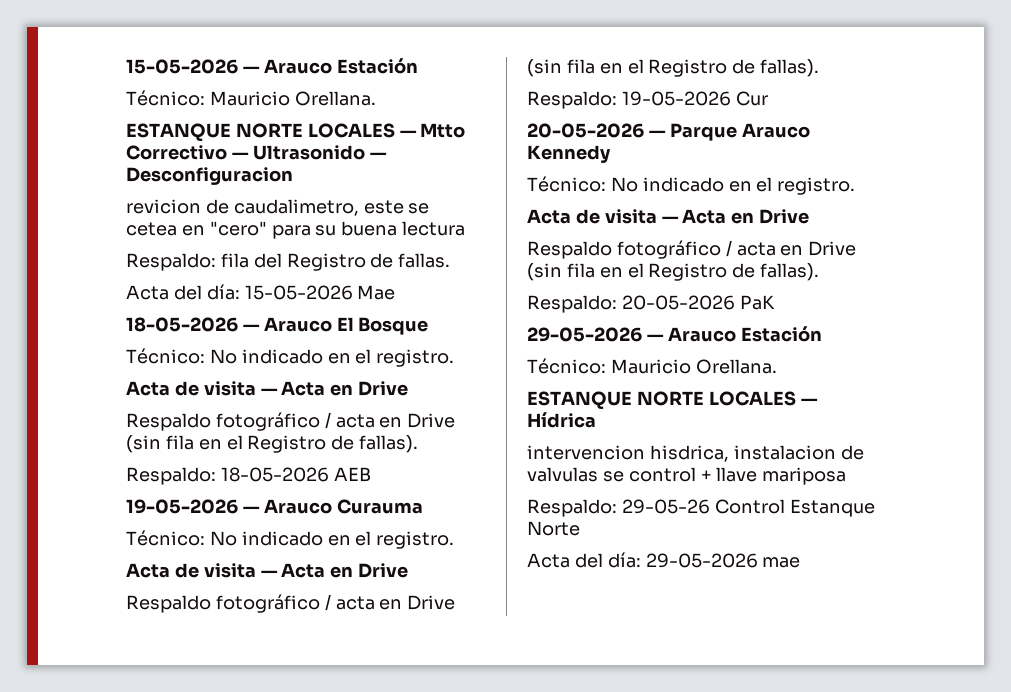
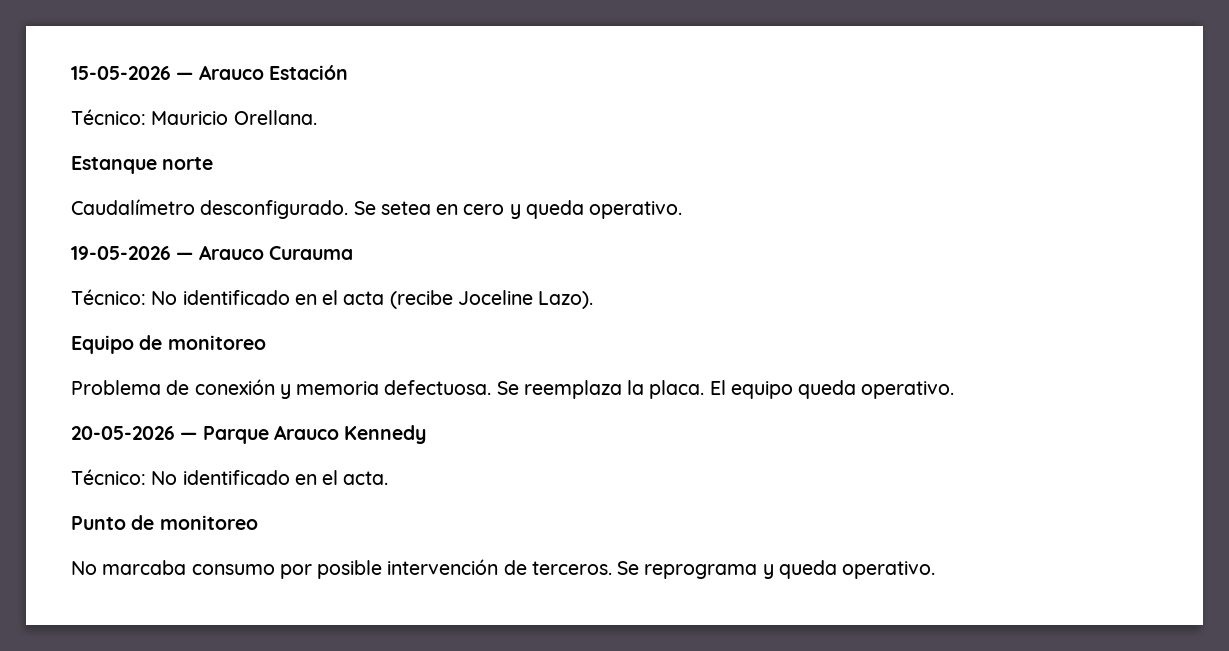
- ESTANQUE NORTE LOCALES — Mtto Correctivo — Ultrasonido — Desconfiguracion
- revicion de caudalimetro, este se cetea en "cero" para su buena lectura
- Respaldo: fila del Registro de fallas.
- Acta del día: 15-05-2026 Mae
- 18-05-2026 — Arauco El Bosque
- Técnico: No indicado en el registro.
- Acta de visita — Acta en Drive
- Respaldo fotográfico / acta en Drive (sin fila en el Registro de fallas).
- Respaldo: 18-05-2026 AEB
+ Estanque norte
+ Caudalímetro desconfigurado. Se setea en cero y queda operativo.
  19-05-2026 — Arauco Curauma
- Técnico: No indicado en el registro.
- Acta de visita — Acta en Drive
- Respaldo fotográfico / acta en Drive (sin fila en el Registro de fallas).
- Respaldo: 19-05-2026 Cur
+ Técnico: No identificado en el acta (recibe Joceline Lazo).
+ Equipo de monitoreo
+ Problema de conexión y memoria defectuosa. Se reemplaza la placa. El equipo queda operativo.
  20-05-2026 — Parque Arauco Kennedy
- Técnico: No indicado en el registro.
- Acta de visita — Acta en Drive
- Respaldo fotográfico / acta en Drive (sin fila en el Registro de fallas).
- Respaldo: 20-05-2026 PaK
- 29-05-2026 — Arauco Estación
- Técnico: Mauricio Orellana.
- ESTANQUE NORTE LOCALES — Hídrica
- intervencion hisdrica, instalacion de valvulas se control + llave mariposa
- Respaldo: 29-05-26 Control Estanque Norte
- Acta del día: 29-05-2026 mae
+ Técnico: No identificado en el acta.
+ Punto de monitoreo
+ No marcaba consumo por posible intervención de terceros. Se reprograma y queda operativo.

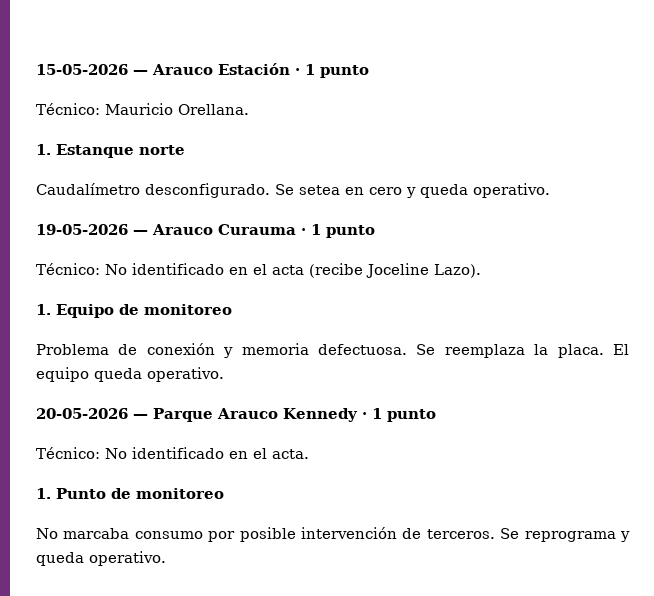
- 15-05-2026 — Arauco Estación
+ 15-05-2026 — Arauco Estación · 1 punto
- Estanque norte
+ 1. Estanque norte
- 19-05-2026 — Arauco Curauma
+ 19-05-2026 — Arauco Curauma · 1 punto
- Equipo de monitoreo
+ 1. Equipo de monitoreo
- 20-05-2026 — Parque Arauco Kennedy
+ 20-05-2026 — Parque Arauco Kennedy · 1 punto
- Punto de monitoreo
+ 1. Punto de monitoreo

